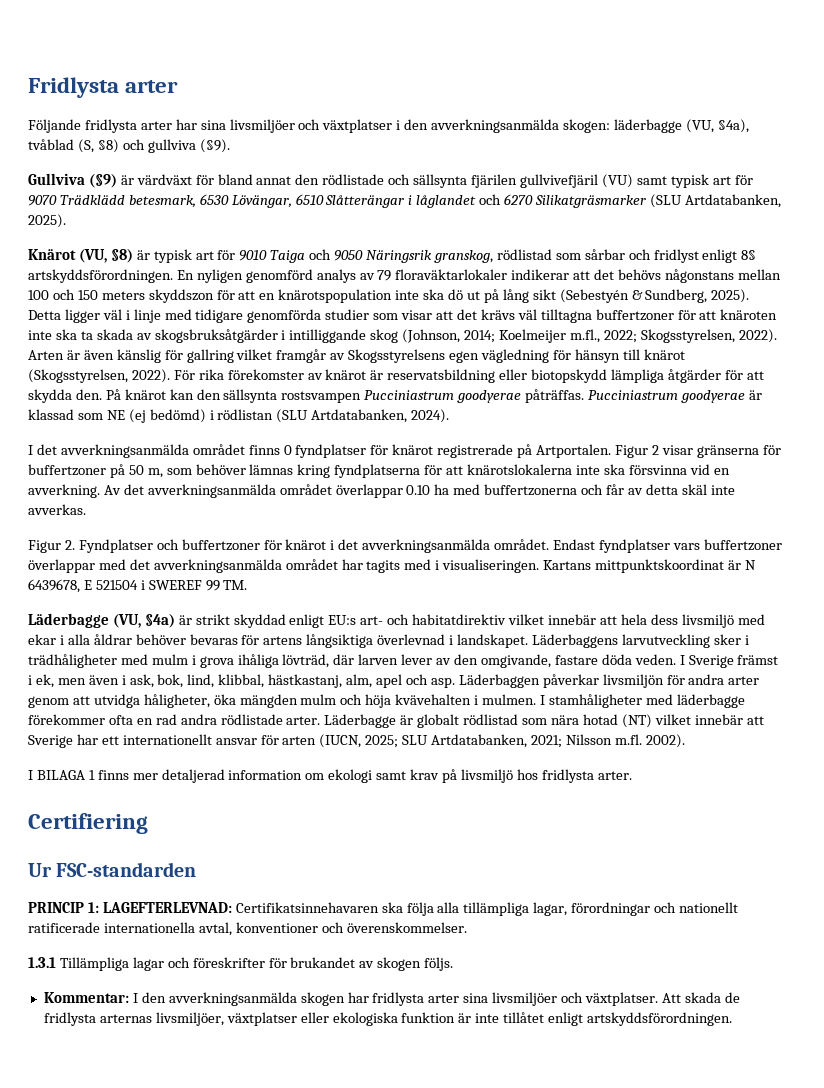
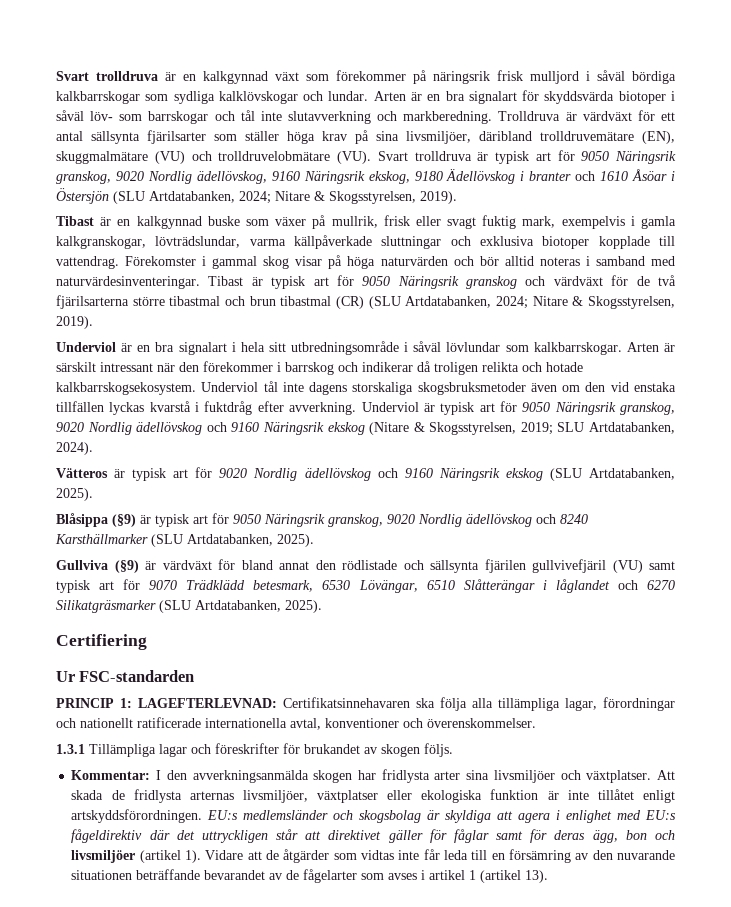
- Fridlysta arter
- Följande fridlysta arter har sina livsmiljöer och växtplatser i den avverkningsanmälda skogen: läderbagge (VU, §4a), tvåblad (S, §8) och gullviva (§9).
+ Svart trolldruva är en kalkgynnad växt som förekommer på näringsrik frisk mulljord i såväl bördiga kalkbarrskogar som sydliga kalklövskogar och lundar. Arten är en bra signalart för skyddsvärda biotoper i såväl löv- som barrskogar och tål inte slutavverkning och markberedning. Trolldruva är värdväxt för ett antal sällsynta fjärilsarter som ställer höga krav på sina livsmiljöer, däribland trolldruvemätare (EN), skuggmalmätare (VU) och trolldruvelobmätare (VU). Svart trolldruva är typisk art för 9050 Näringsrik granskog, 9020 Nordlig ädellövskog, 9160 Näringsrik ekskog, 9180 Ädellövskog i branter och 1610 Åsöar i Östersjön (SLU Artdatabanken, 2024; Nitare & Skogsstyrelsen, 2019).
+ Tibast är en kalkgynnad buske som växer på mullrik, frisk eller svagt fuktig mark, exempelvis i gamla kalkgranskogar, lövträdslundar, varma källpåverkade sluttningar och exklusiva biotoper kopplade till vattendrag. Förekomster i gammal skog visar på höga naturvärden och bör alltid noteras i samband med naturvärdesinventeringar. Tibast är typisk art för 9050 Näringsrik granskog och värdväxt för de två fjärilsarterna större tibastmal och brun tibastmal (CR) (SLU Artdatabanken, 2024; Nitare & Skogsstyrelsen, 2019).
+ Underviol är en bra signalart i hela sitt utbredningsområde i såväl lövlundar som kalkbarrskogar. Arten är särskilt intressant när den förekommer i barrskog och indikerar då troligen relikta och hotade kalkbarrskogsekosystem. Underviol tål inte dagens storskaliga skogsbruksmetoder även om den vid enstaka tillfällen lyckas kvarstå i fuktdråg efter avverkning. Underviol är typisk art för 9050 Näringsrik granskog, 9020 Nordlig ädellövskog och 9160 Näringsrik ekskog (Nitare & Skogsstyrelsen, 2019; SLU Artdatabanken, 2024).
+ Vätteros är typisk art för 9020 Nordlig ädellövskog och 9160 Näringsrik ekskog (SLU Artdatabanken, 2025).
+ Blåsippa (§9) är typisk art för 9050 Näringsrik granskog, 9020 Nordlig ädellövskog och 8240 Karsthällmarker (SLU Artdatabanken, 2025).
- Knärot (VU, §8) är typisk art för 9010 Taiga och 9050 Näringsrik granskog, rödlistad som sårbar och fridlyst enligt 8§ artskyddsförordningen. En nyligen genomförd analys av 79 floraväktarlokaler indikerar att det behövs någonstans mellan 100 och 150 meters skyddszon för att en knärotspopulation inte ska dö ut på lång sikt (Sebestyén & Sundberg, 2025). Detta ligger väl i linje med tidigare genomförda studier som visar att det krävs väl tilltagna buffertzoner för att knäroten inte ska ta skada av skogsbruksåtgärder i intilliggande skog (Johnson, 2014; Koelmeijer m.fl., 2022; Skogsstyrelsen, 2022). Arten är även känslig för gallring vilket framgår av Skogsstyrelsens egen vägledning för hänsyn till knärot (Skogsstyrelsen, 2022). För rika förekomster av knärot är reservatsbildning eller biotopskydd lämpliga åtgärder för att skydda den. På knärot kan den sällsynta rostsvampen Pucciniastrum goodyerae påträffas. Pucciniastrum goodyerae är klassad som NE (ej bedömd) i rödlistan (SLU Artdatabanken, 2024).
- I det avverkningsanmälda området finns 0 fyndplatser för knärot registrerade på Artportalen. Figur 2 visar gränserna för buffertzoner på 50 m, som behöver lämnas kring fyndplatserna för att knärotslokalerna inte ska försvinna vid en avverkning. Av det avverkningsanmälda området överlappar 0.10 ha med buffertzonerna och får av detta skäl inte avverkas.
- Figur 2. Fyndplatser och buffertzoner för knärot i det avverkningsanmälda området. Endast fyndplatser vars buffertzoner överlappar med det avverkningsanmälda området har tagits med i visualiseringen. Kartans mittpunktskoordinat är N 6439678, E 521504 i SWEREF 99 TM.
- Läderbagge (VU, §4a) är strikt skyddad enligt EU:s art- och habitatdirektiv vilket innebär att hela dess livsmiljö med ekar i alla åldrar behöver bevaras för artens långsiktiga överlevnad i landskapet. Läderbaggens larvutveckling sker i trädhåligheter med mulm i grova ihåliga lövträd, där larven lever av den omgivande, fastare döda veden. I Sverige främst i ek, men även i ask, bok, lind, klibbal, hästkastanj, alm, apel och asp. Läderbaggen påverkar livsmiljön för andra arter genom att utvidga håligheter, öka mängden mulm och höja kvävehalten i mulmen. I stamhåligheter med läderbagge förekommer ofta en rad andra rödlistade arter. Läderbagge är globalt rödlistad som nära hotad (NT) vilket innebär att Sverige har ett internationellt ansvar för arten (IUCN, 2025; SLU Artdatabanken, 2021; Nilsson m.fl. 2002).
- I BILAGA 1 finns mer detaljerad information om ekologi samt krav på livsmiljö hos fridlysta arter.
+ EU:s medlemsländer och skogsbolag är skyldiga att agera i enlighet med EU:s fågeldirektiv där det uttryckligen står att direktivet gäller för fåglar samt för deras ägg, bon och livsmiljöer (artikel 1). Vidare att de åtgärder som vidtas inte får leda till en försämring av den nuvarande situationen beträffande bevarandet av de fågelarter som avses i artikel 1 (artikel 13).

